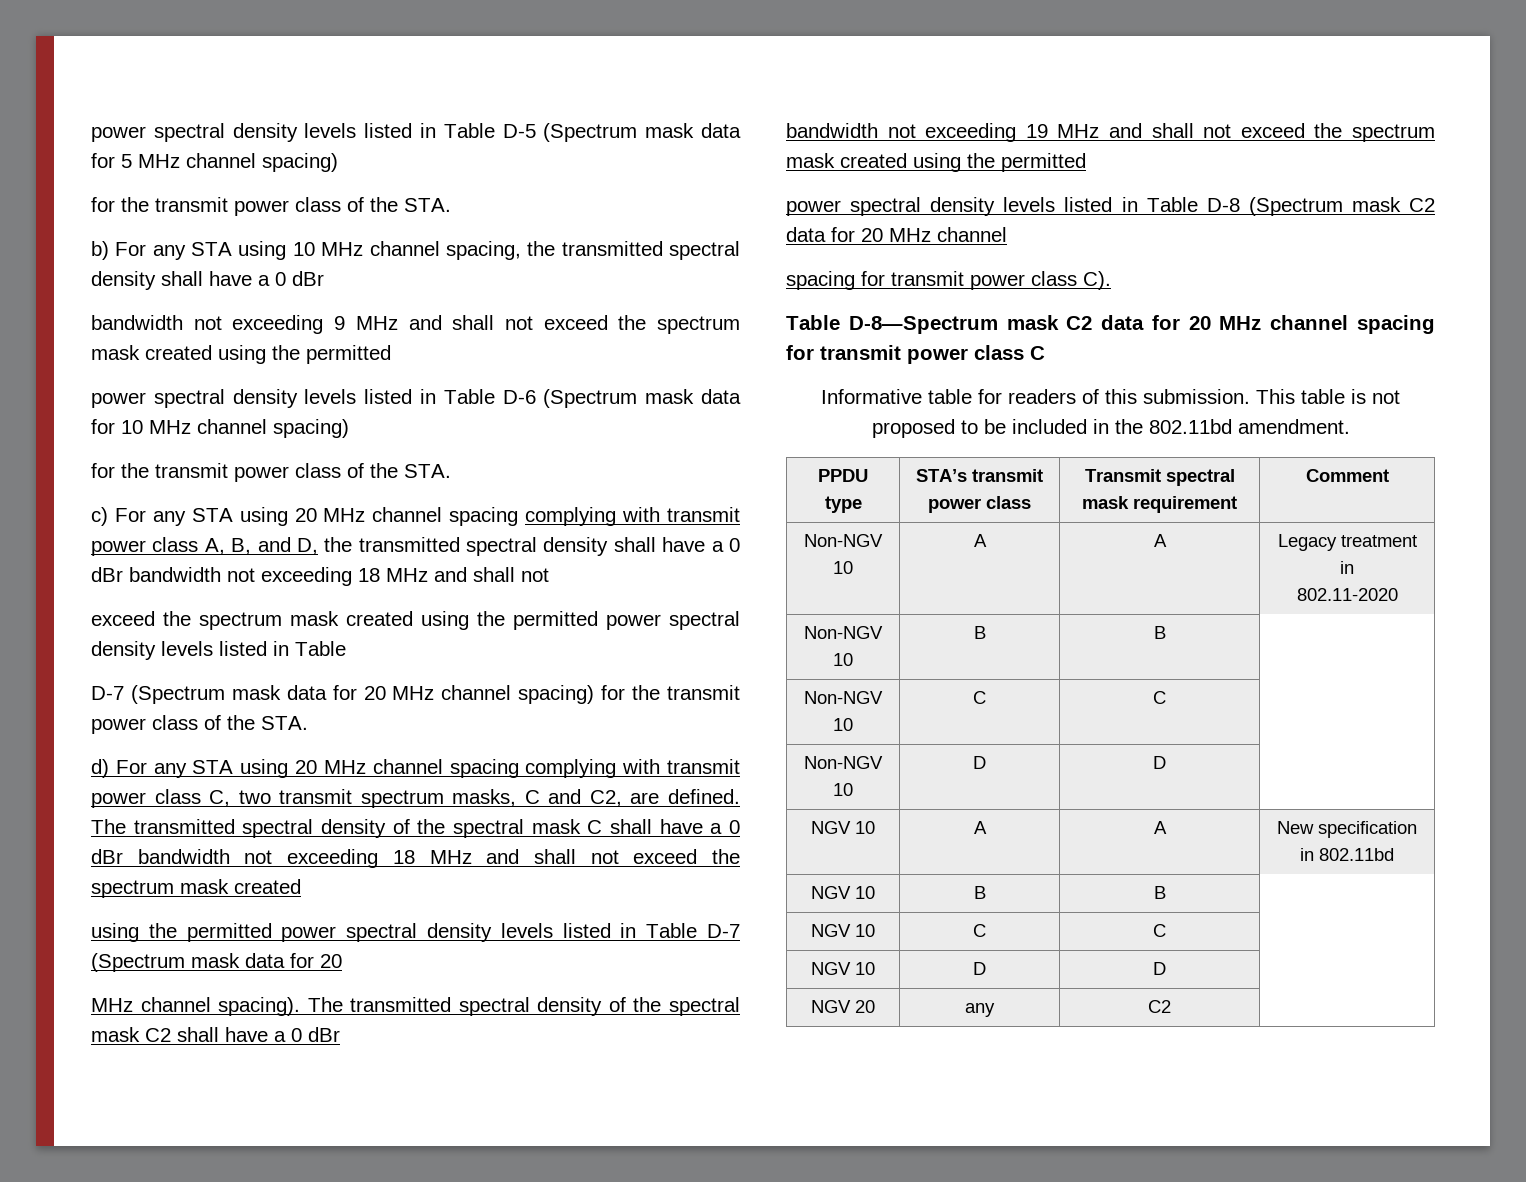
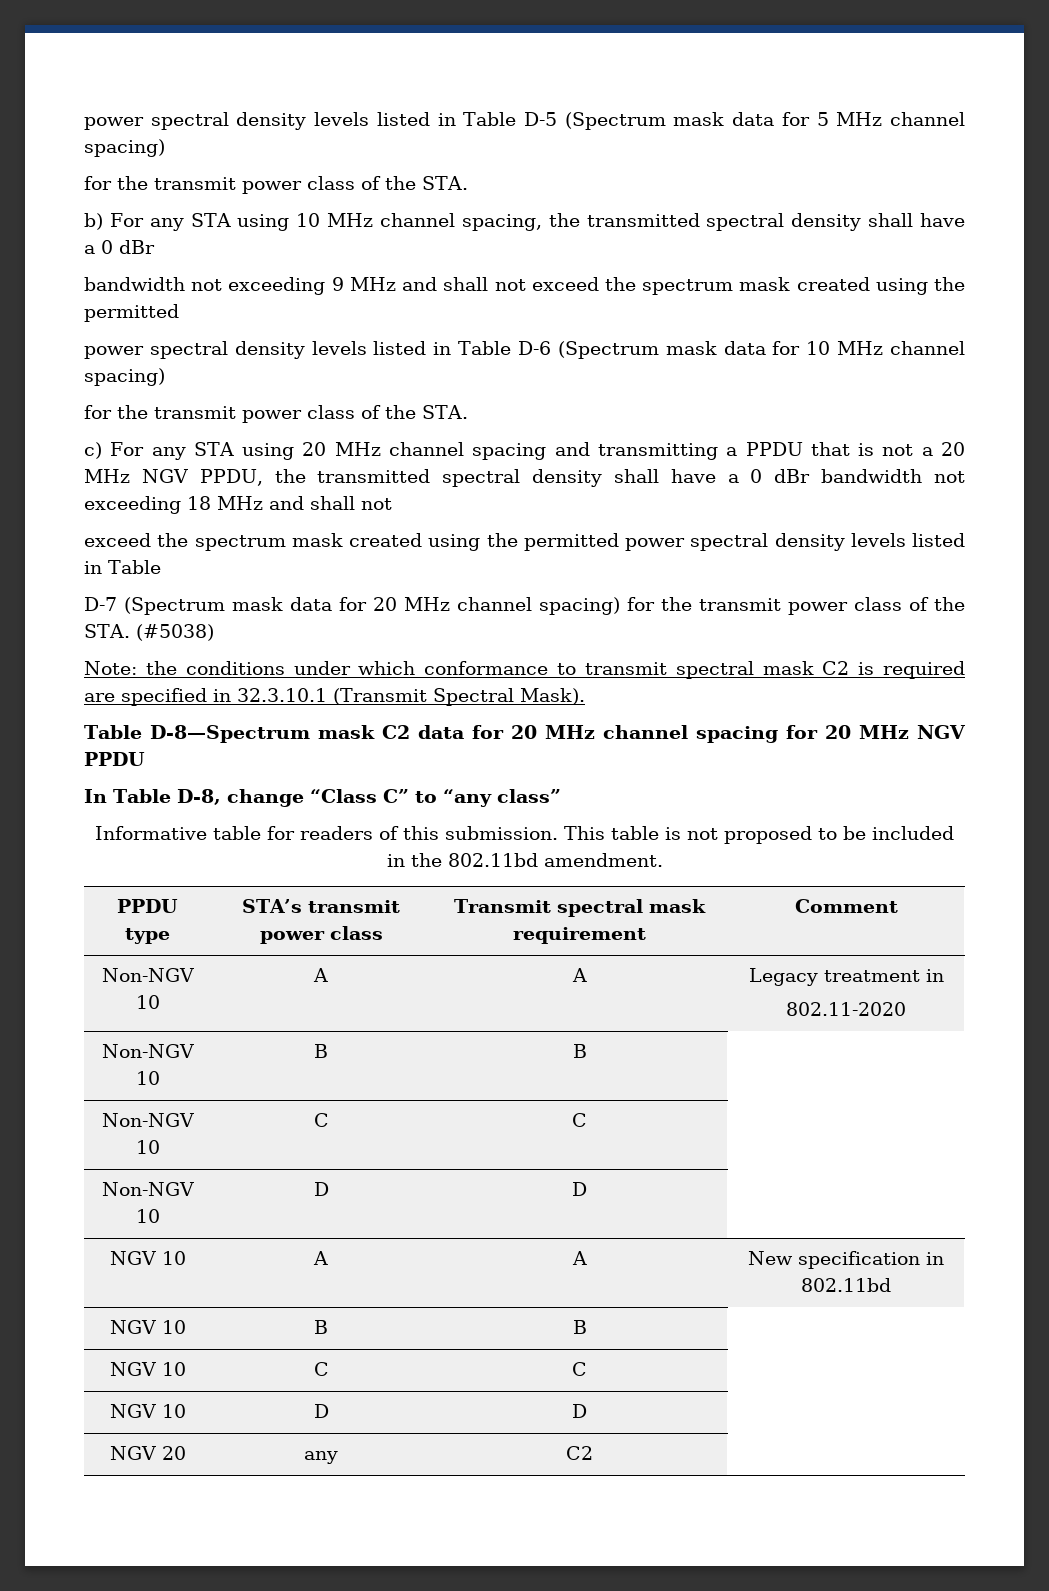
- c) For any STA using 20 MHz channel spacing complying with transmit power class A, B, and D, the transmitted spectral density shall have a 0 dBr bandwidth not exceeding 18 MHz and shall not
+ c) For any STA using 20 MHz channel spacing and transmitting a PPDU that is not a 20 MHz NGV PPDU, the transmitted spectral density shall have a 0 dBr bandwidth not exceeding 18 MHz and shall not
- D-7 (Spectrum mask data for 20 MHz channel spacing) for the transmit power class of the STA.
- d) For any STA using 20 MHz channel spacing complying with transmit power class C, two transmit spectrum masks, C and C2, are defined. The transmitted spectral density of the spectral mask C shall have a 0 dBr bandwidth not exceeding 18 MHz and shall not exceed the spectrum mask created
- using the permitted power spectral density levels listed in Table D-7 (Spectrum mask data for 20
- MHz channel spacing). The transmitted spectral density of the spectral mask C2 shall have a 0 dBr
- bandwidth not exceeding 19 MHz and shall not exceed the spectrum mask created using the permitted
- power spectral density levels listed in Table D-8 (Spectrum mask C2 data for 20 MHz channel
- spacing for transmit power class C).
+ D-7 (Spectrum mask data for 20 MHz channel spacing) for the transmit power class of the STA. (#5038)
+ Note: the conditions under which conformance to transmit spectral mask C2 is required are specified in 32.3.10.1 (Transmit Spectral Mask).
- Table D-8—Spectrum mask C2 data for 20 MHz channel spacing for transmit power class C
+ Table D-8—Spectrum mask C2 data for 20 MHz channel spacing for 20 MHz NGV PPDU
+ In Table D-8, change “Class C” to “any class”

